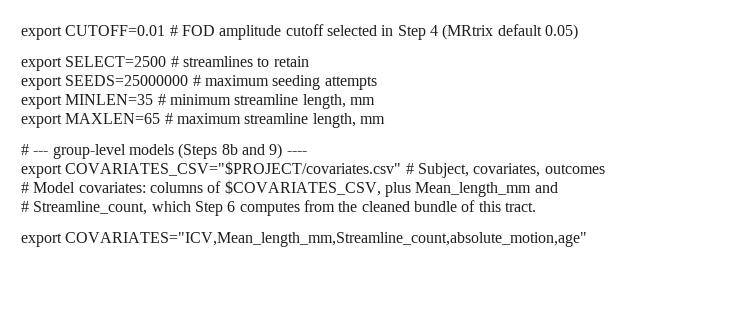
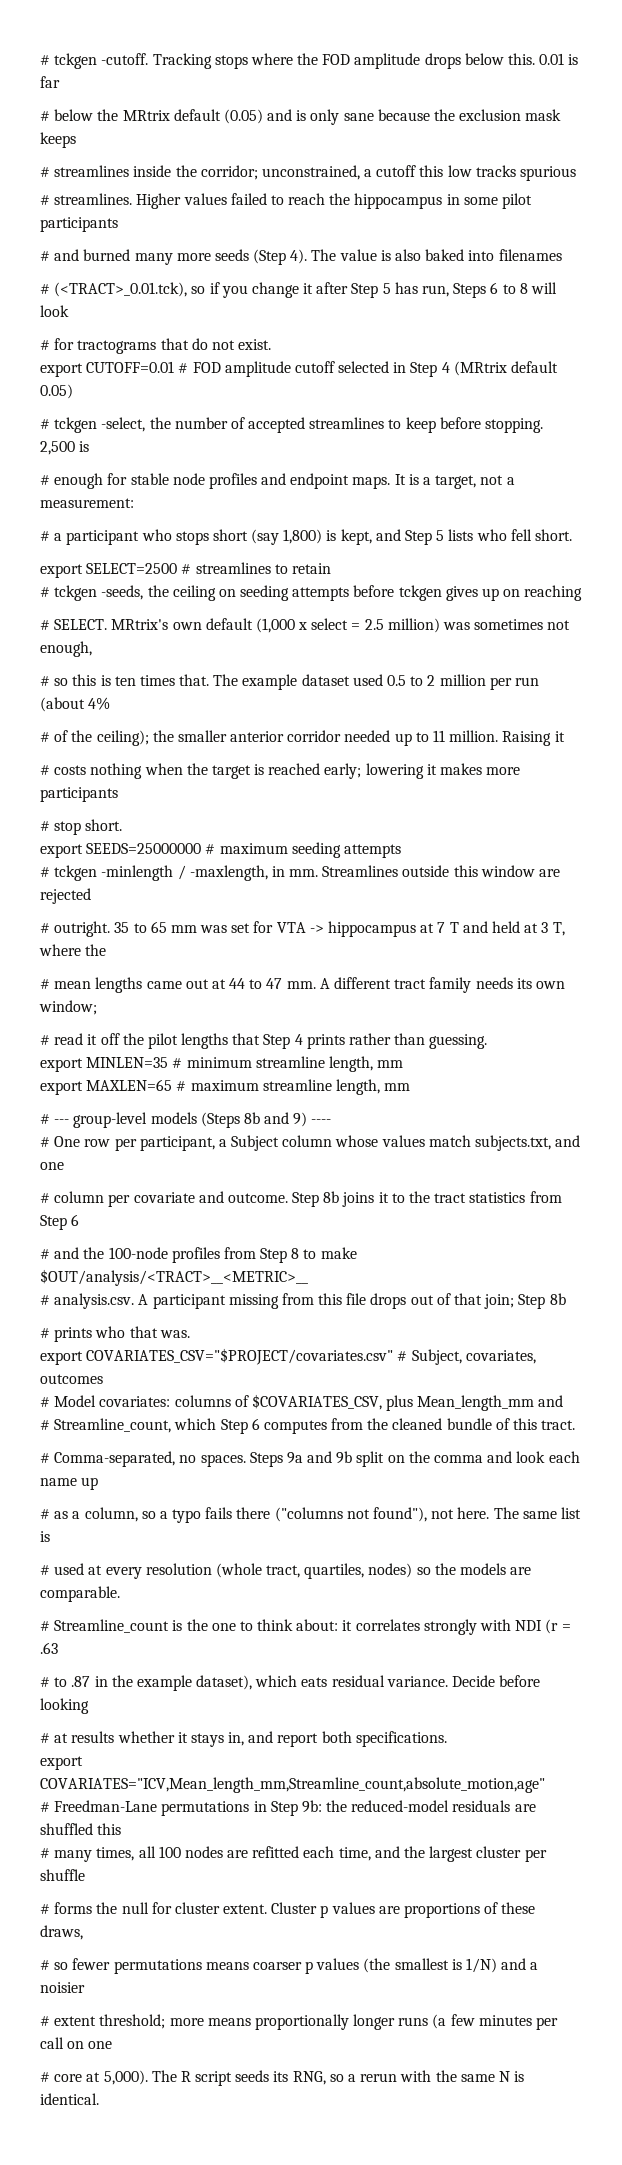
+ # tckgen -cutoff. Tracking stops where the FOD amplitude drops below this. 0.01 is far
+ # below the MRtrix default (0.05) and is only sane because the exclusion mask keeps
+ # streamlines inside the corridor; unconstrained, a cutoff this low tracks spurious
+ # streamlines. Higher values failed to reach the hippocampus in some pilot participants
+ # and burned many more seeds (Step 4). The value is also baked into filenames
+ # (<TRACT>_0.01.tck), so if you change it after Step 5 has run, Steps 6 to 8 will look
+ # for tractograms that do not exist.
+ # tckgen -select, the number of accepted streamlines to keep before stopping. 2,500 is
+ # enough for stable node profiles and endpoint maps. It is a target, not a measurement:
+ # a participant who stops short (say 1,800) is kept, and Step 5 lists who fell short.
+ # tckgen -seeds, the ceiling on seeding attempts before tckgen gives up on reaching
+ # SELECT. MRtrix's own default (1,000 x select = 2.5 million) was sometimes not enough,
+ # so this is ten times that. The example dataset used 0.5 to 2 million per run (about 4%
+ # of the ceiling); the smaller anterior corridor needed up to 11 million. Raising it
+ # costs nothing when the target is reached early; lowering it makes more participants
+ # stop short.
+ # tckgen -minlength / -maxlength, in mm. Streamlines outside this window are rejected
+ # outright. 35 to 65 mm was set for VTA -> hippocampus at 7 T and held at 3 T, where the
+ # mean lengths came out at 44 to 47 mm. A different tract family needs its own window;
+ # read it off the pilot lengths that Step 4 prints rather than guessing.
+ # One row per participant, a Subject column whose values match subjects.txt, and one
+ # column per covariate and outcome. Step 8b joins it to the tract statistics from Step 6
+ # and the 100-node profiles from Step 8 to make $OUT/analysis/<TRACT>__<METRIC>__
+ # analysis.csv. A participant missing from this file drops out of that join; Step 8b
+ # prints who that was.
+ # Comma-separated, no spaces. Steps 9a and 9b split on the comma and look each name up
+ # as a column, so a typo fails there ("columns not found"), not here. The same list is
+ # used at every resolution (whole tract, quartiles, nodes) so the models are comparable.
+ # Streamline_count is the one to think about: it correlates strongly with NDI (r = .63
+ # to .87 in the example dataset), which eats residual variance. Decide before looking
+ # at results whether it stays in, and report both specifications.
  export COVARIATES="ICV,Mean_length_mm,Streamline_count,absolute_motion,age"
+ # Freedman-Lane permutations in Step 9b: the reduced-model residuals are shuffled this
+ # many times, all 100 nodes are refitted each time, and the largest cluster per shuffle
+ # forms the null for cluster extent. Cluster p values are proportions of these draws,
+ # so fewer permutations means coarser p values (the smallest is 1/N) and a noisier
+ # extent threshold; more means proportionally longer runs (a few minutes per call on one
+ # core at 5,000). The R script seeds its RNG, so a rerun with the same N is identical.

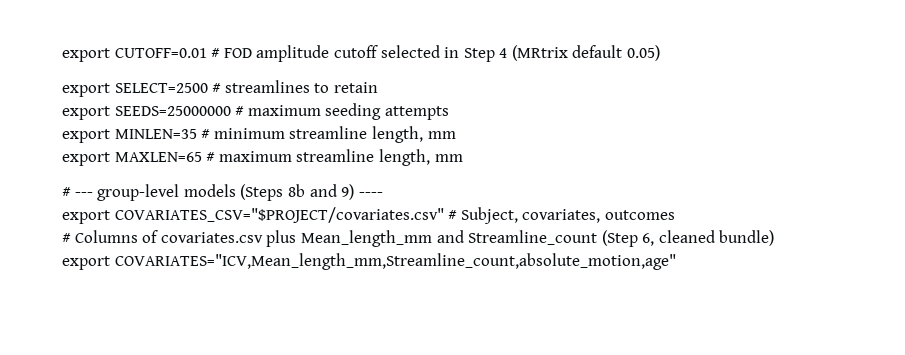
- # tckgen -cutoff. Tracking stops where the FOD amplitude drops below this. 0.01 is far
- # below the MRtrix default (0.05) and is only sane because the exclusion mask keeps
- # streamlines inside the corridor; unconstrained, a cutoff this low tracks spurious
- # streamlines. Higher values failed to reach the hippocampus in some pilot participants
- # and burned many more seeds (Step 4). The value is also baked into filenames
- # (<TRACT>_0.01.tck), so if you change it after Step 5 has run, Steps 6 to 8 will look
- # for tractograms that do not exist.
- # tckgen -select, the number of accepted streamlines to keep before stopping. 2,500 is
- # enough for stable node profiles and endpoint maps. It is a target, not a measurement:
- # a participant who stops short (say 1,800) is kept, and Step 5 lists who fell short.
- # tckgen -seeds, the ceiling on seeding attempts before tckgen gives up on reaching
- # SELECT. MRtrix's own default (1,000 x select = 2.5 million) was sometimes not enough,
- # so this is ten times that. The example dataset used 0.5 to 2 million per run (about 4%
- # of the ceiling); the smaller anterior corridor needed up to 11 million. Raising it
- # costs nothing when the target is reached early; lowering it makes more participants
- # stop short.
- # tckgen -minlength / -maxlength, in mm. Streamlines outside this window are rejected
- # outright. 35 to 65 mm was set for VTA -> hippocampus at 7 T and held at 3 T, where the
- # mean lengths came out at 44 to 47 mm. A different tract family needs its own window;
- # read it off the pilot lengths that Step 4 prints rather than guessing.
- # One row per participant, a Subject column whose values match subjects.txt, and one
- # column per covariate and outcome. Step 8b joins it to the tract statistics from Step 6
- # and the 100-node profiles from Step 8 to make $OUT/analysis/<TRACT>__<METRIC>__
- # analysis.csv. A participant missing from this file drops out of that join; Step 8b
- # prints who that was.
- # Model covariates: columns of $COVARIATES_CSV, plus Mean_length_mm and
- # Streamline_count, which Step 6 computes from the cleaned bundle of this tract.
- # Comma-separated, no spaces. Steps 9a and 9b split on the comma and look each name up
- # as a column, so a typo fails there ("columns not found"), not here. The same list is
- # used at every resolution (whole tract, quartiles, nodes) so the models are comparable.
- # Streamline_count is the one to think about: it correlates strongly with NDI (r = .63
- # to .87 in the example dataset), which eats residual variance. Decide before looking
- # at results whether it stays in, and report both specifications.
+ # Columns of covariates.csv plus Mean_length_mm and Streamline_count (Step 6, cleaned bundle)
  export COVARIATES="ICV,Mean_length_mm,Streamline_count,absolute_motion,age"
- # Freedman-Lane permutations in Step 9b: the reduced-model residuals are shuffled this
- # many times, all 100 nodes are refitted each time, and the largest cluster per shuffle
- # forms the null for cluster extent. Cluster p values are proportions of these draws,
- # so fewer permutations means coarser p values (the smallest is 1/N) and a noisier
- # extent threshold; more means proportionally longer runs (a few minutes per call on one
- # core at 5,000). The R script seeds its RNG, so a rerun with the same N is identical.

